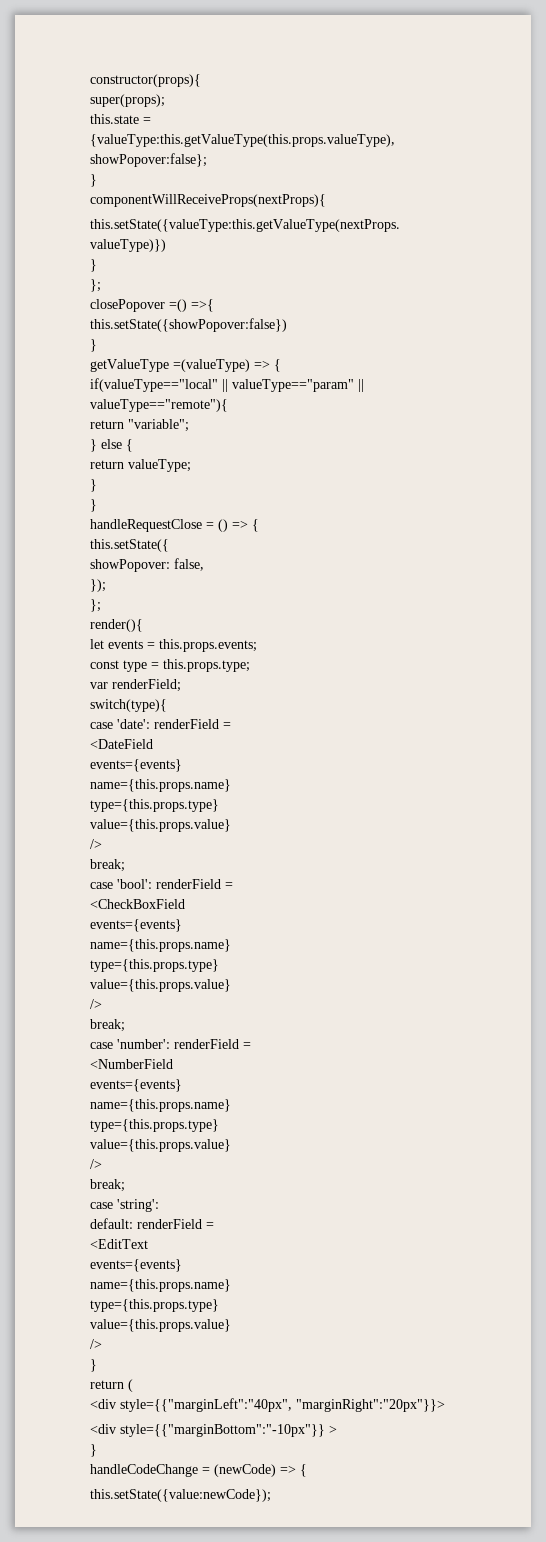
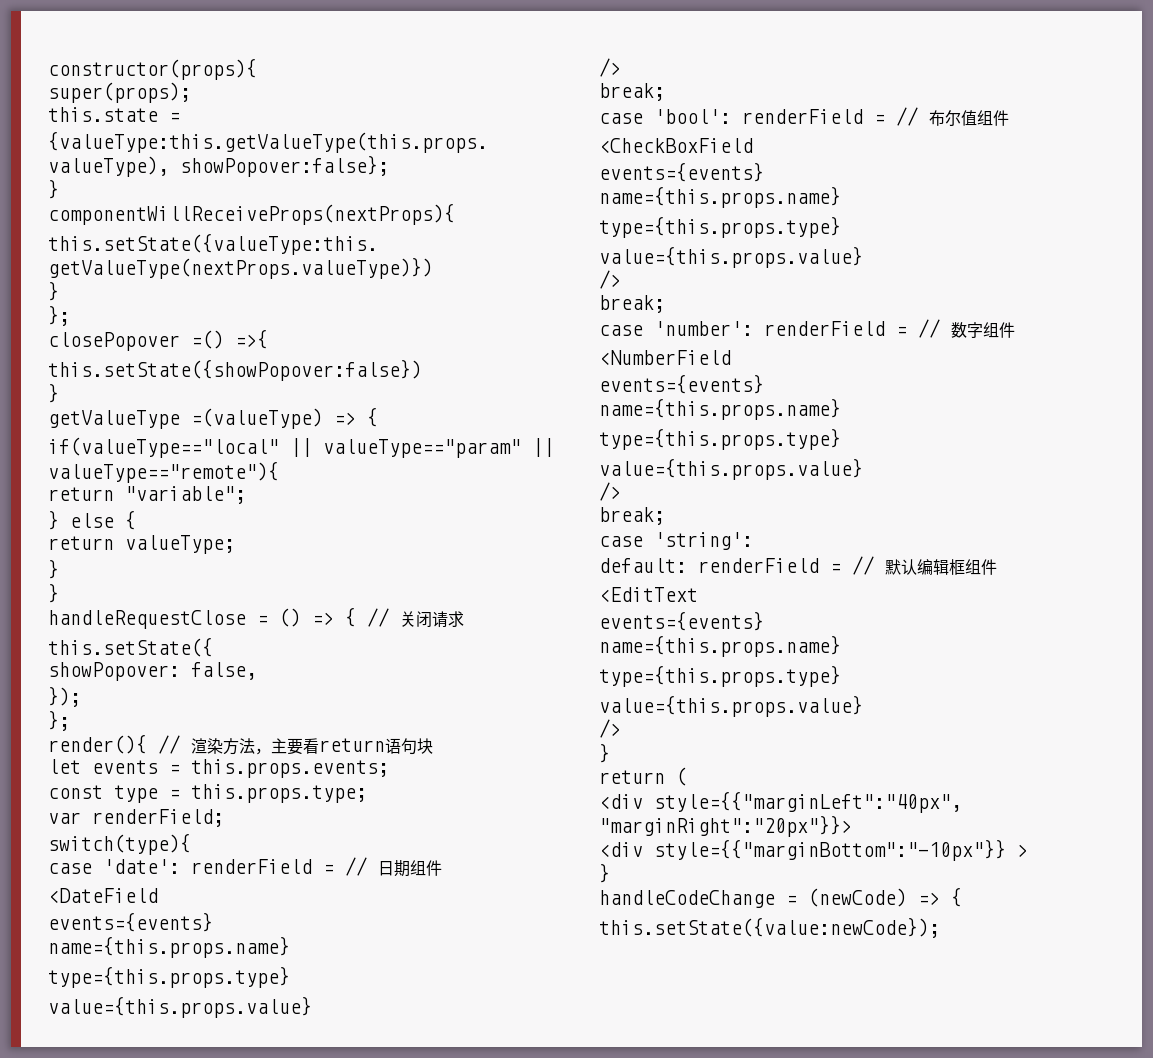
- handleRequestClose = () => {
+ handleRequestClose = () => { // 关闭请求
- render(){
+ render(){ // 渲染方法，主要看return语句块
- case 'date': renderField =
+ case 'date': renderField = // 日期组件
- case 'bool': renderField =
+ case 'bool': renderField = // 布尔值组件
- case 'number': renderField =
+ case 'number': renderField = // 数字组件
- default: renderField =
+ default: renderField = // 默认编辑框组件

